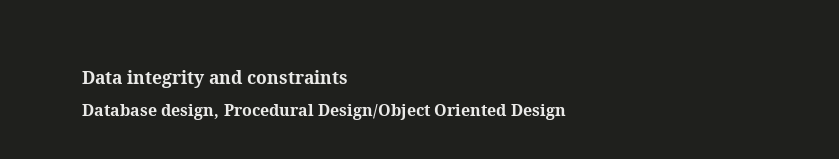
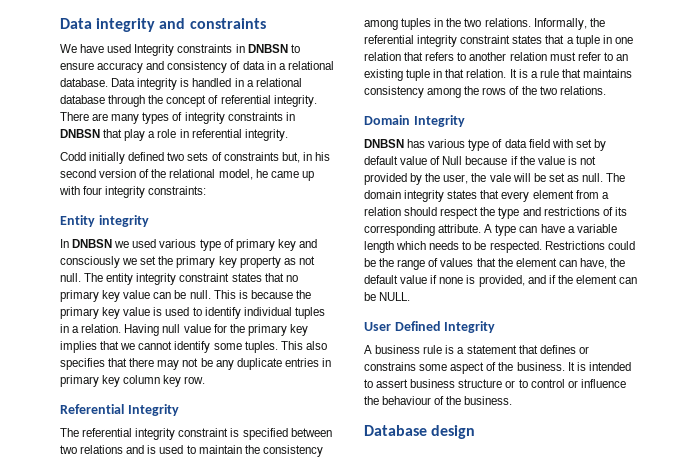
- Database design, Procedural Design/Object Oriented Design
+ We have used Integrity constraints in DNBSN to ensure accuracy and consistency of data in a relational database. Data integrity is handled in a relational database through the concept of referential integrity. There are many types of integrity constraints in DNBSN that play a role in referential integrity.
+ Codd initially defined two sets of constraints but, in his second version of the relational model, he came up with four integrity constraints:
+ Entity integrity
+ In DNBSN we used various type of primary key and consciously we set the primary key property as not null. The entity integrity constraint states that no primary key value can be null. This is because the primary key value is used to identify individual tuples in a relation. Having null value for the primary key implies that we cannot identify some tuples. This also specifies that there may not be any duplicate entries in primary key column key row.
+ Referential Integrity
+ The referential integrity constraint is specified between two relations and is used to maintain the consistency among tuples in the two relations. Informally, the referential integrity constraint states that a tuple in one relation that refers to another relation must refer to an existing tuple in that relation. It is a rule that maintains consistency among the rows of the two relations.
+ Domain Integrity
+ DNBSN has various type of data field with set by default value of Null because if the value is not provided by the user, the vale will be set as null. The domain integrity states that every element from a relation should respect the type and restrictions of its corresponding attribute. A type can have a variable length which needs to be respected. Restrictions could be the range of values that the element can have, the default value if none is provided, and if the element can be NULL.
+ User Defined Integrity
+ A business rule is a statement that defines or constrains some aspect of the business. It is intended to assert business structure or to control or influence the behaviour of the business.
+ Database design

